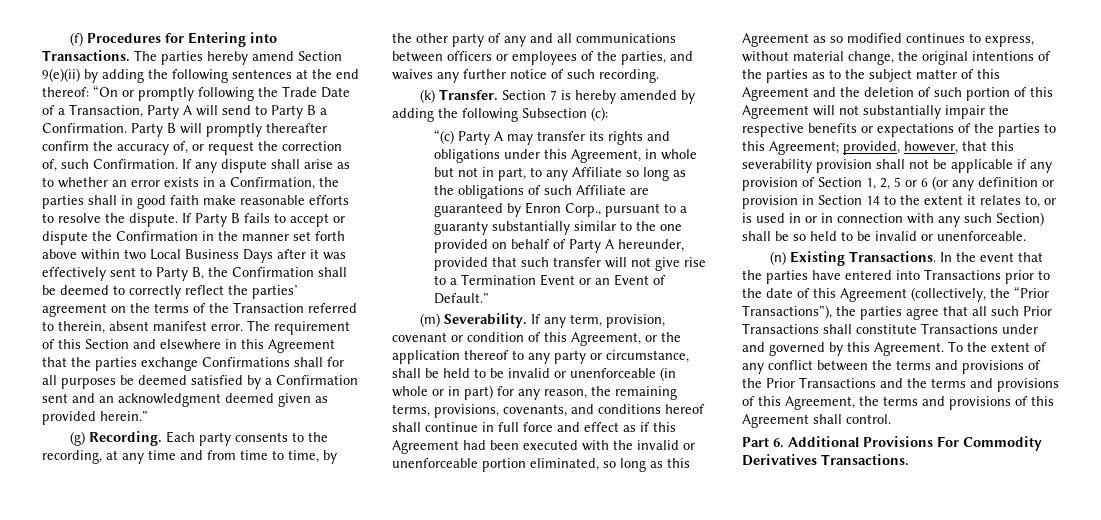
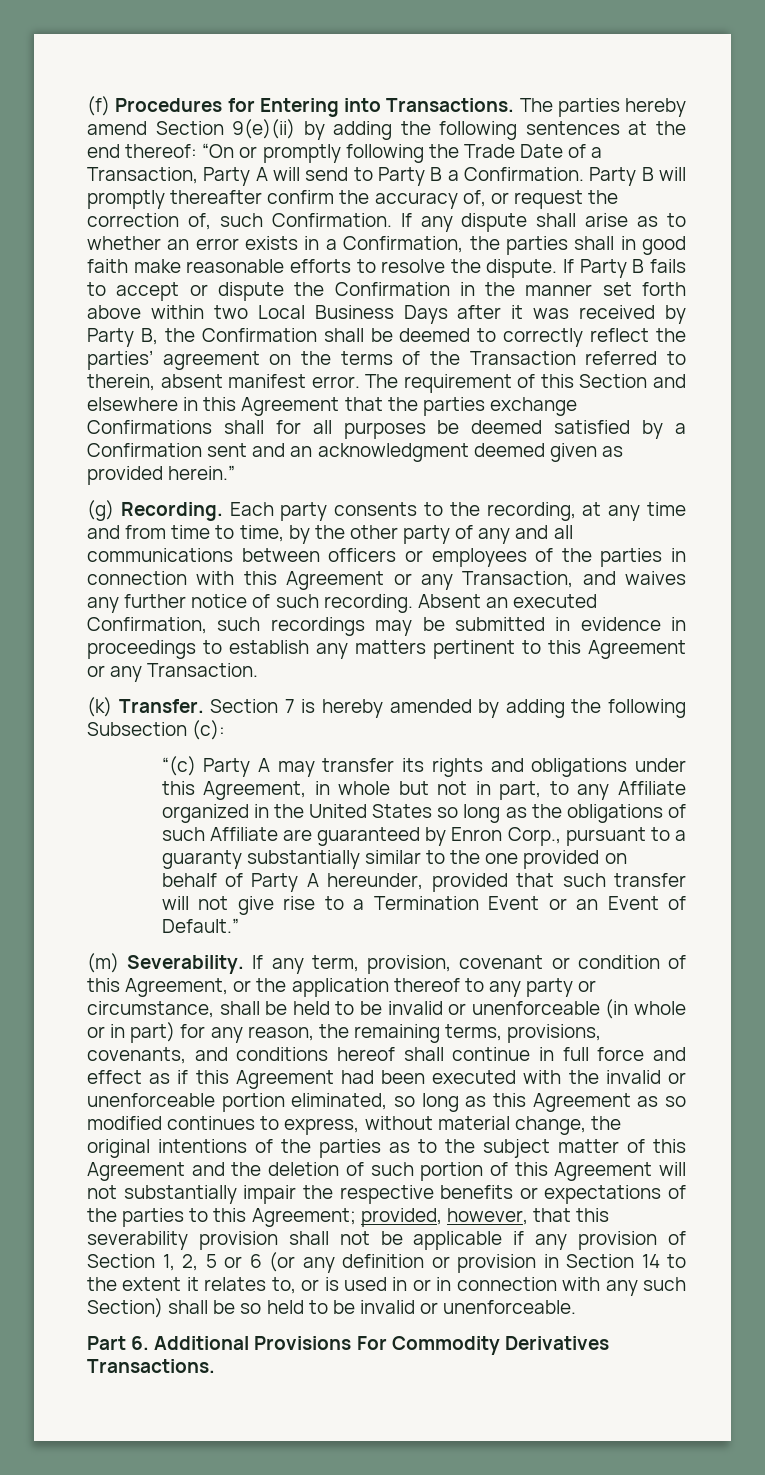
- If Party B fails to accept or dispute the Confirmation in the manner set forth above within two Local Business Days after it was effectively sent to Party B, the Confirmation shall be deemed to correctly reflect the parties’ agreement on the terms of the Transaction referred to therein, absent manifest error.
+ If Party B fails to accept or dispute the Confirmation in the manner set forth above within two Local Business Days after it was received by Party B, the Confirmation shall be deemed to correctly reflect the parties’ agreement on the terms of the Transaction referred to therein, absent manifest error.
- Each party consents to the recording, at any time and from time to time, by the other party of any and all communications between officers or employees of the parties, and waives any further notice of such recording.
+ Each party consents to the recording, at any time and from time to time, by the other party of any and all communications between officers or employees of the parties in connection with this Agreement or any Transaction, and waives any further notice of such recording. Absent an executed Confirmation, such recordings may be submitted in evidence in proceedings to establish any matters pertinent to this Agreement or any Transaction.
- “(c) Party A may transfer its rights and obligations under this Agreement, in whole but not in part, to any Affiliate so long as the obligations of such Affiliate are guaranteed by Enron Corp., pursuant to a guaranty substantially similar to the one provided on behalf of Party A hereunder, provided that such transfer will not give rise to a Termination Event or an Event of Default.”
+ “(c) Party A may transfer its rights and obligations under this Agreement, in whole but not in part, to any Affiliate organized in the United States so long as the obligations of such Affiliate are guaranteed by Enron Corp., pursuant to a guaranty substantially similar to the one provided on behalf of Party A hereunder, provided that such transfer will not give rise to a Termination Event or an Event of Default.”
- (n) Existing Transactions. In the event that the parties have entered into Transactions prior to the date of this Agreement (collectively, the “Prior Transactions”), the parties agree that all such Prior Transactions shall constitute Transactions under and governed by this Agreement. To the extent of any conflict between the terms and provisions of the Prior Transactions and the terms and provisions of this Agreement, the terms and provisions of this Agreement shall control.

